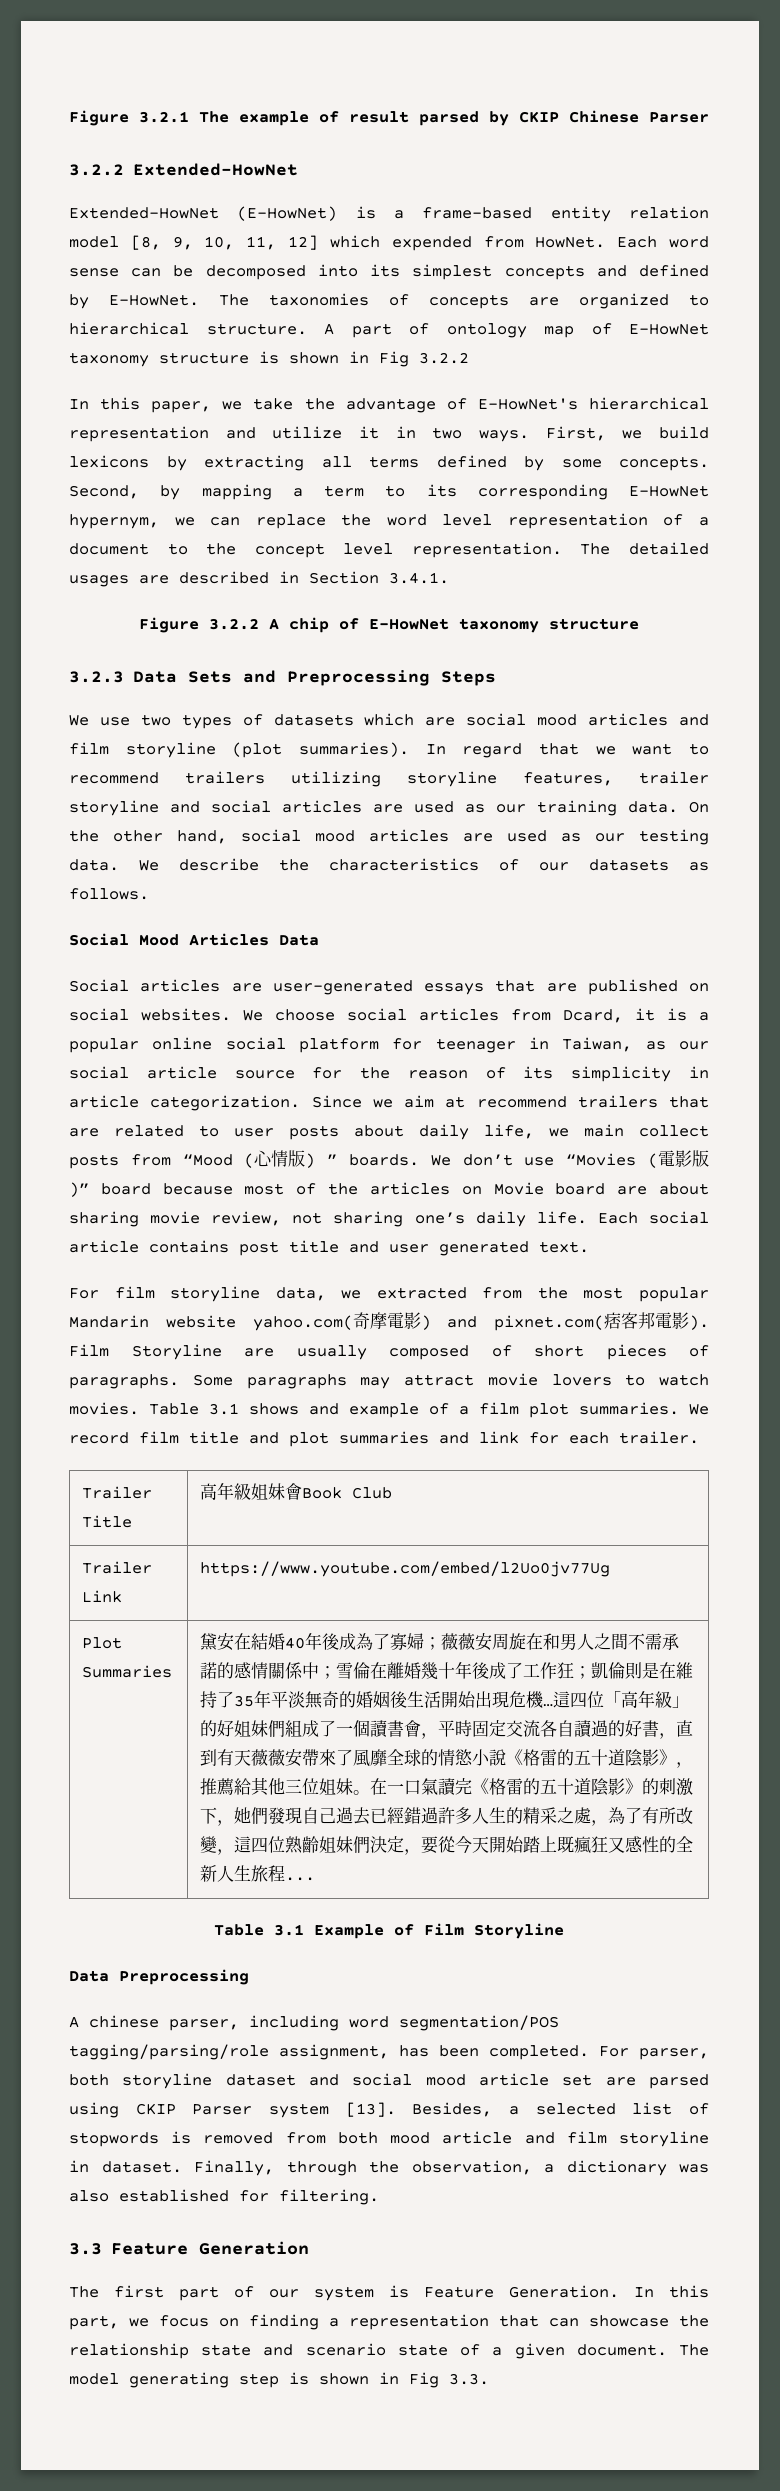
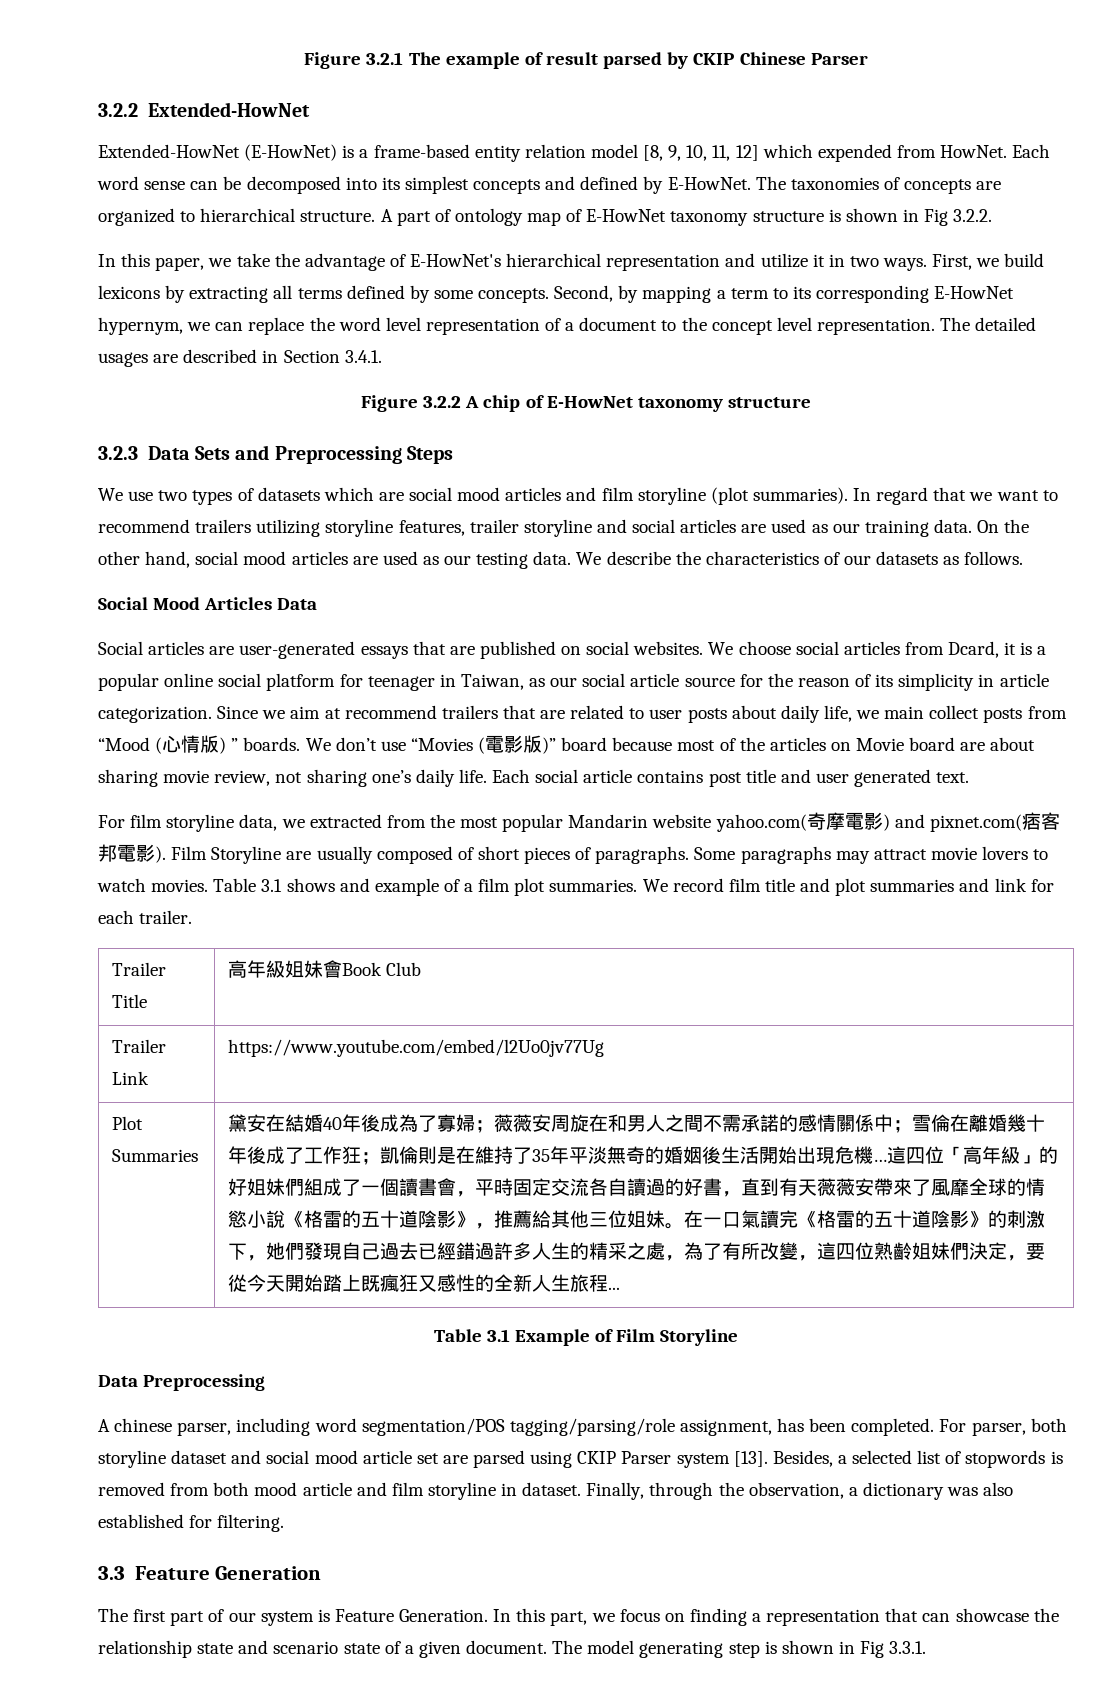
- A part of ontology map of E-HowNet taxonomy structure is shown in Fig 3.2.2
+ A part of ontology map of E-HowNet taxonomy structure is shown in Fig 3.2.2.
- The model generating step is shown in Fig 3.3.
+ The model generating step is shown in Fig 3.3.1.

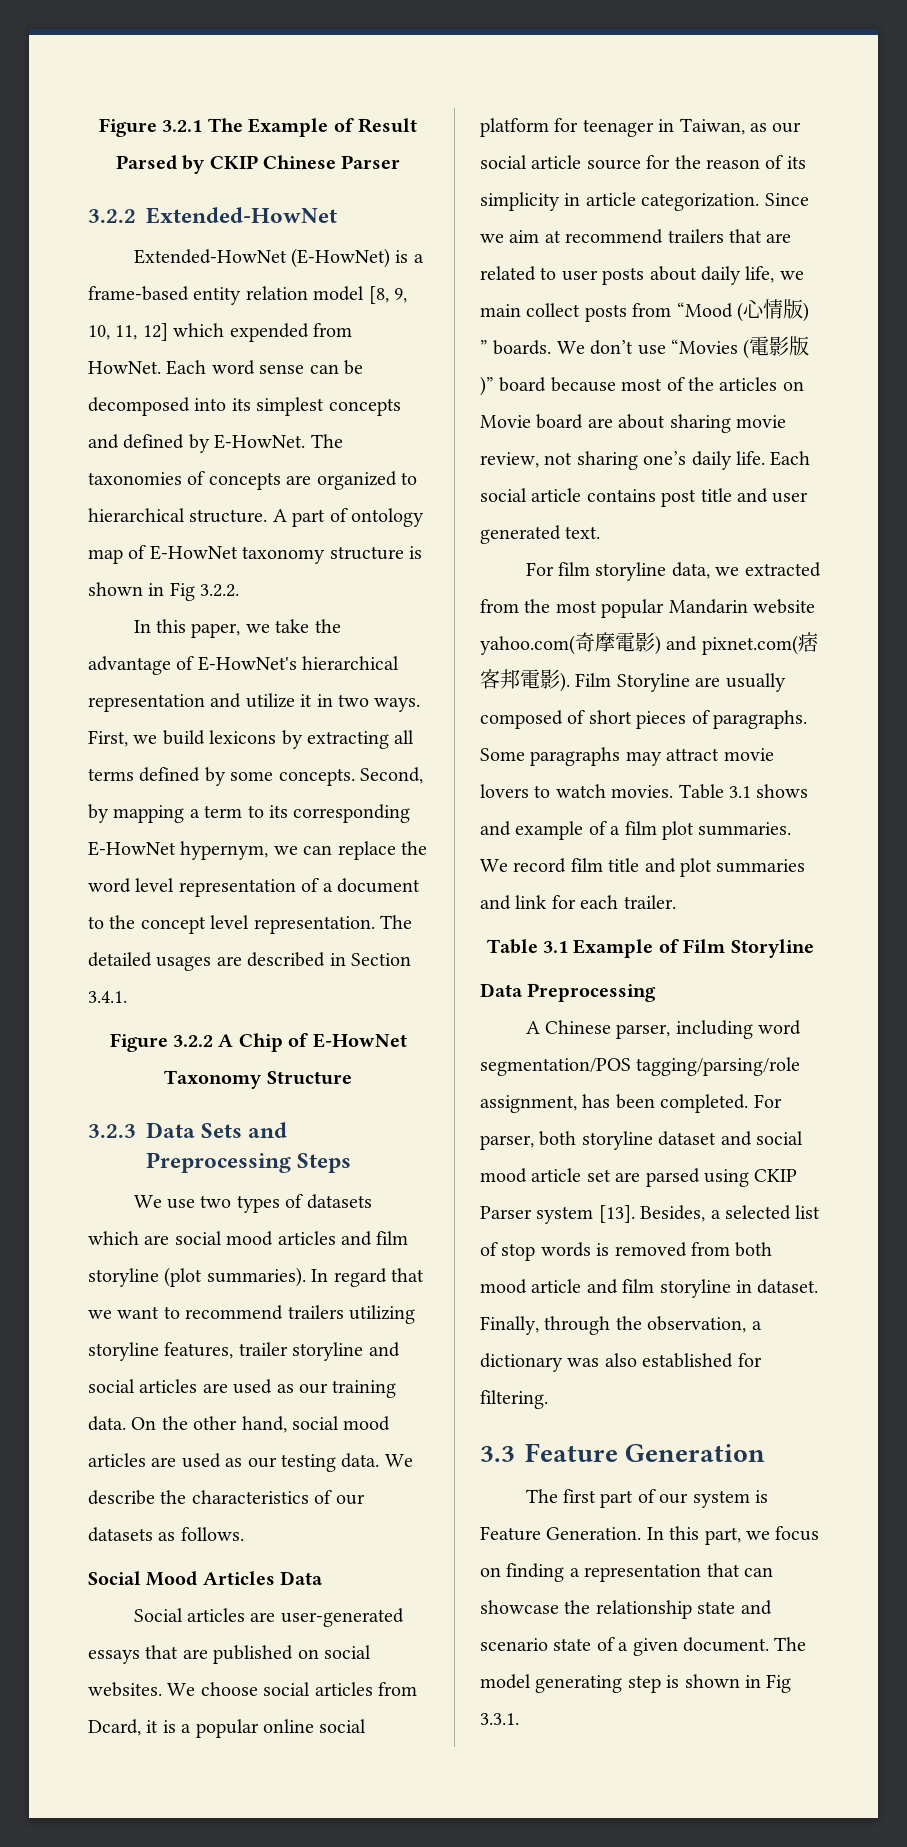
- Figure 3.2.1 The example of result parsed by CKIP Chinese Parser
+ Figure 3.2.1 The Example of Result Parsed by CKIP Chinese Parser
- Figure 3.2.2 A chip of E-HowNet taxonomy structure
+ Figure 3.2.2 A Chip of E-HowNet Taxonomy Structure
- Trailer Title | 高年級姐妹會Book Club
- Trailer Link | https://www.youtube.com/embed/l2Uo0jv77Ug
- Plot Summaries | 黛安在結婚40年後成為了寡婦；薇薇安周旋在和男人之間不需承諾的感情關係中；雪倫在離婚幾十年後成了工作狂；凱倫則是在維持了35年平淡無奇的婚姻後生活開始出現危機…這四位「高年級」的好姐妹們組成了一個讀書會，平時固定交流各自讀過的好書，直到有天薇薇安帶來了風靡全球的情慾小說《格雷的五十道陰影》，推薦給其他三位姐妹。在一口氣讀完《格雷的五十道陰影》的刺激下，她們發現自己過去已經錯過許多人生的精采之處，為了有所改變，這四位熟齡姐妹們決定，要從今天開始踏上既瘋狂又感性的全新人生旅程...
- A chinese parser, including word segmentation/POS tagging/parsing/role assignment, has been completed.
+ A Chinese parser, including word segmentation/POS tagging/parsing/role assignment, has been completed.
- Besides, a selected list of stopwords is removed from both mood article and film storyline in dataset.
+ Besides, a selected list of stop words is removed from both mood article and film storyline in dataset.

